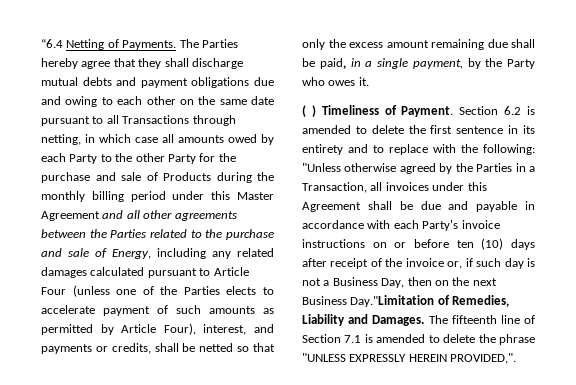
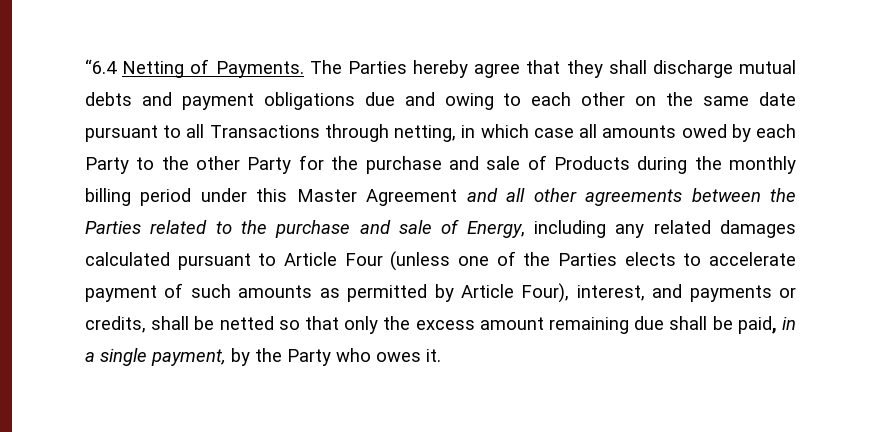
- ( ) Timeliness of Payment. Section 6.2 is amended to delete the first sentence in its entirety and to replace with the following: "Unless otherwise agreed by the Parties in a Transaction, all invoices under this Agreement shall be due and payable in accordance with each Party's invoice instructions on or before ten (10) days after receipt of the invoice or, if such day is not a Business Day, then on the next Business Day."Limitation of Remedies, Liability and Damages. The fifteenth line of Section 7.1 is amended to delete the phrase "UNLESS EXPRESSLY HEREIN PROVIDED,".

